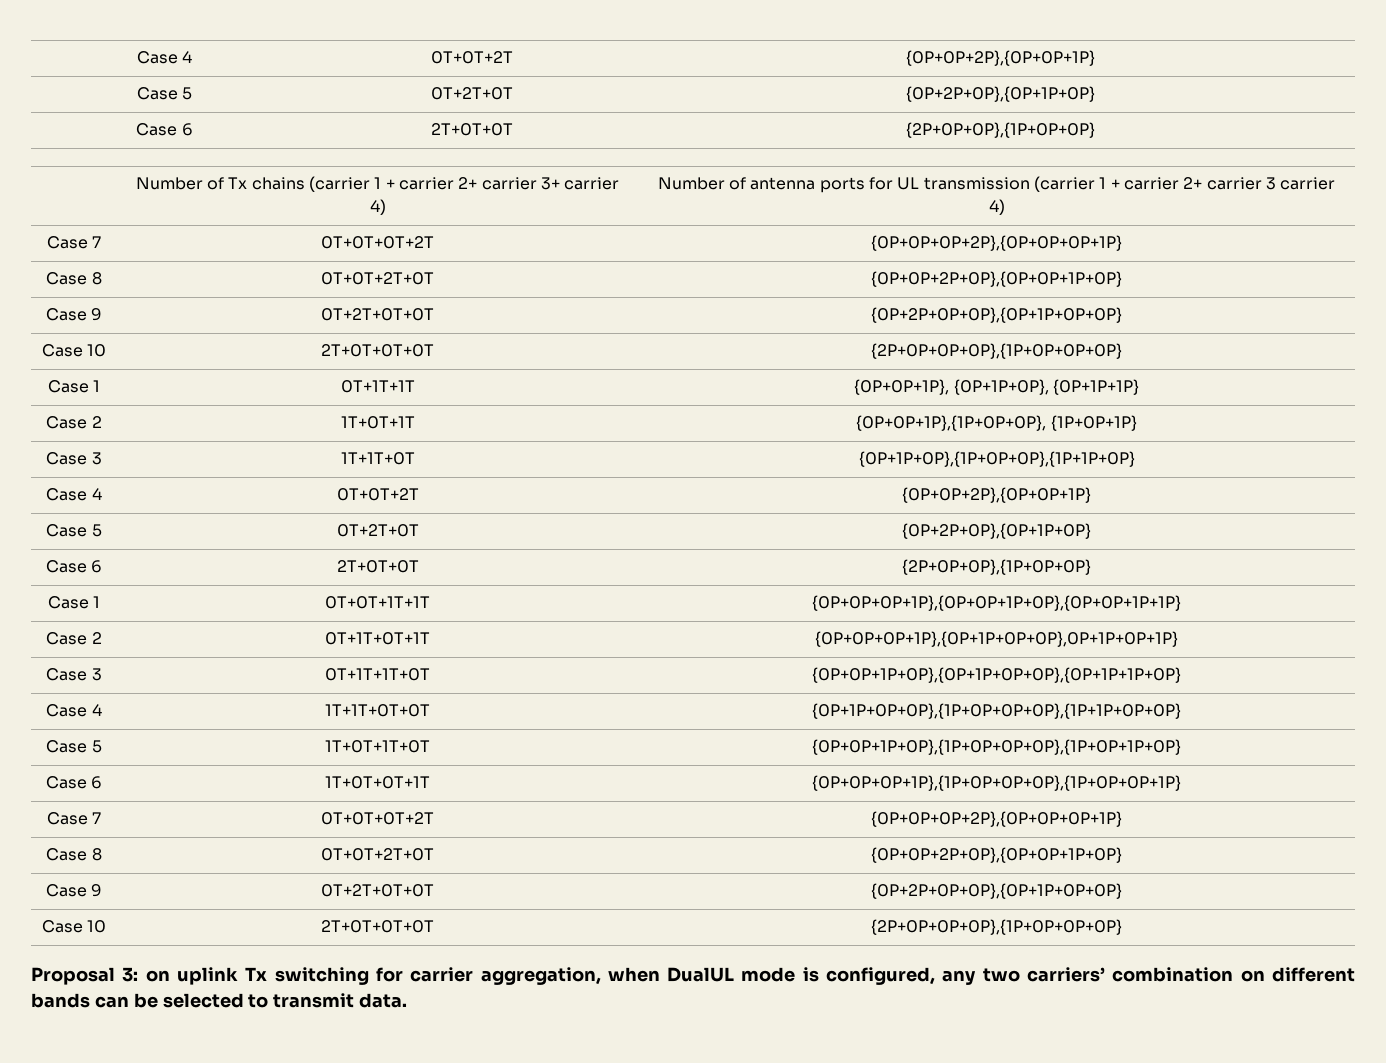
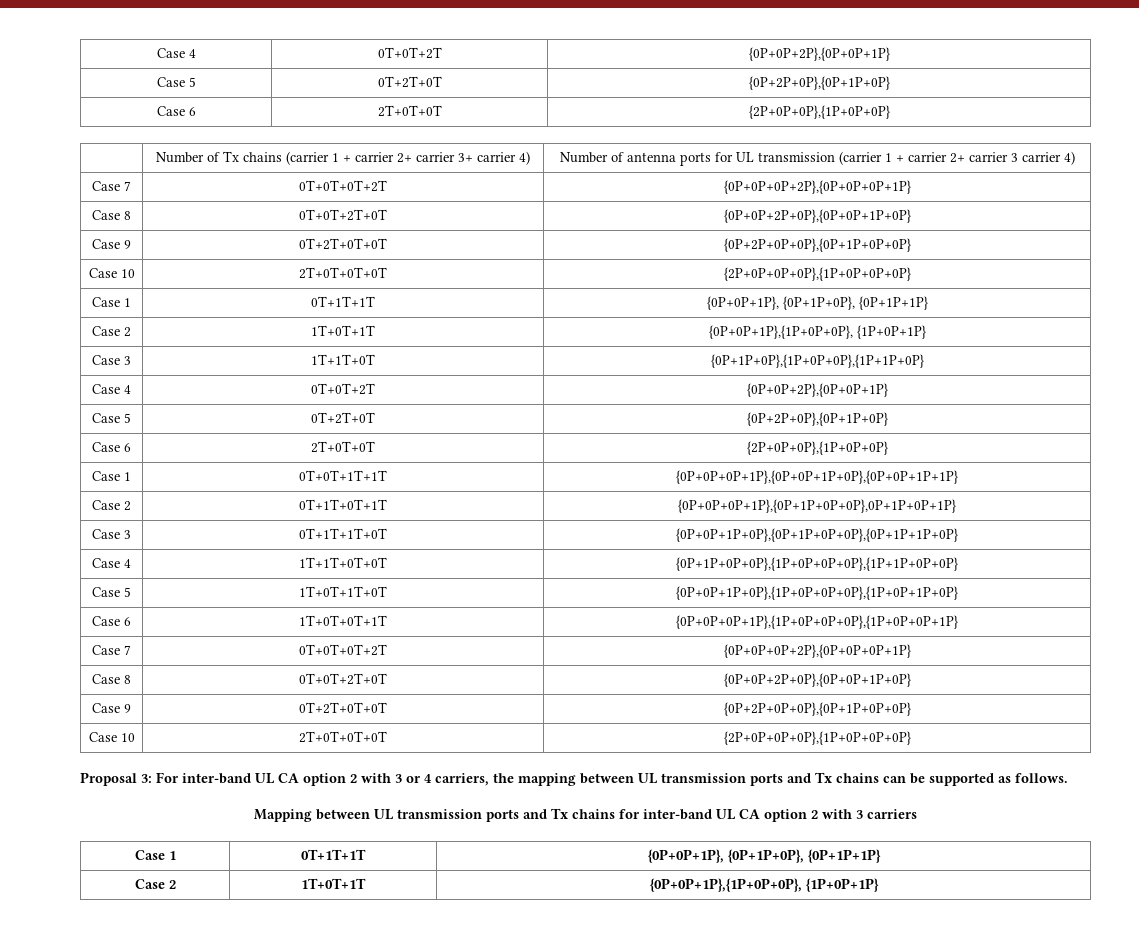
- Proposal 3: on uplink Tx switching for carrier aggregation, when DualUL mode is configured, any two carriers’ combination on different bands can be selected to transmit data.
+ Proposal 3: For inter-band UL CA option 2 with 3 or 4 carriers, the mapping between UL transmission ports and Tx chains can be supported as follows.
+ Mapping between UL transmission ports and Tx chains for inter-band UL CA option 2 with 3 carriers
+ Case 1 | 0T+1T+1T | {0P+0P+1P}, {0P+1P+0P}, {0P+1P+1P}
+ Case 2 | 1T+0T+1T | {0P+0P+1P},{1P+0P+0P}, {1P+0P+1P}

